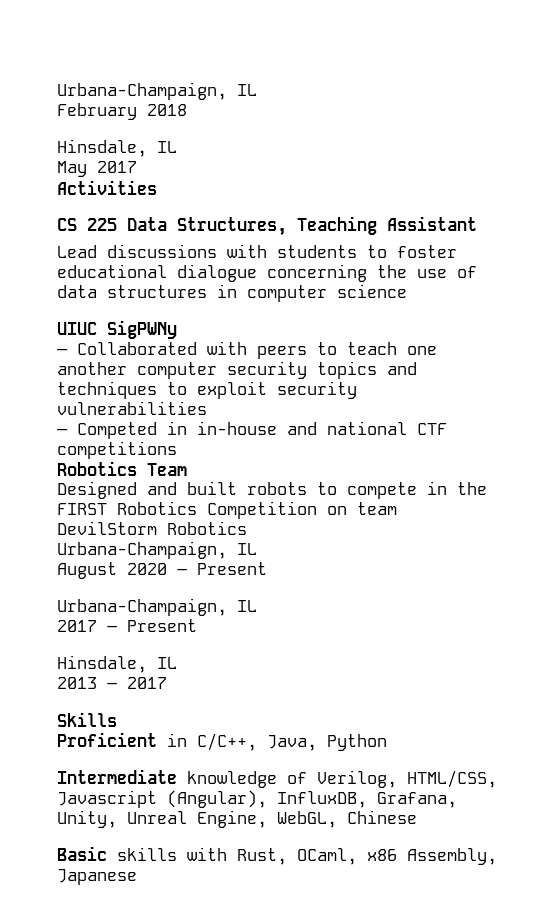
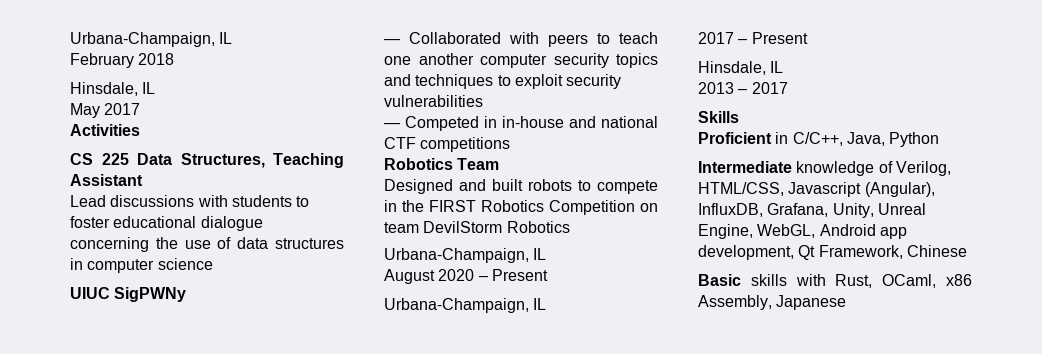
- Intermediate knowledge of Verilog, HTML/CSS, Javascript (Angular), InfluxDB, Grafana, Unity, Unreal Engine, WebGL, Chinese
+ Intermediate knowledge of Verilog, HTML/CSS, Javascript (Angular), InfluxDB, Grafana, Unity, Unreal Engine, WebGL, Android app development, Qt Framework, Chinese

